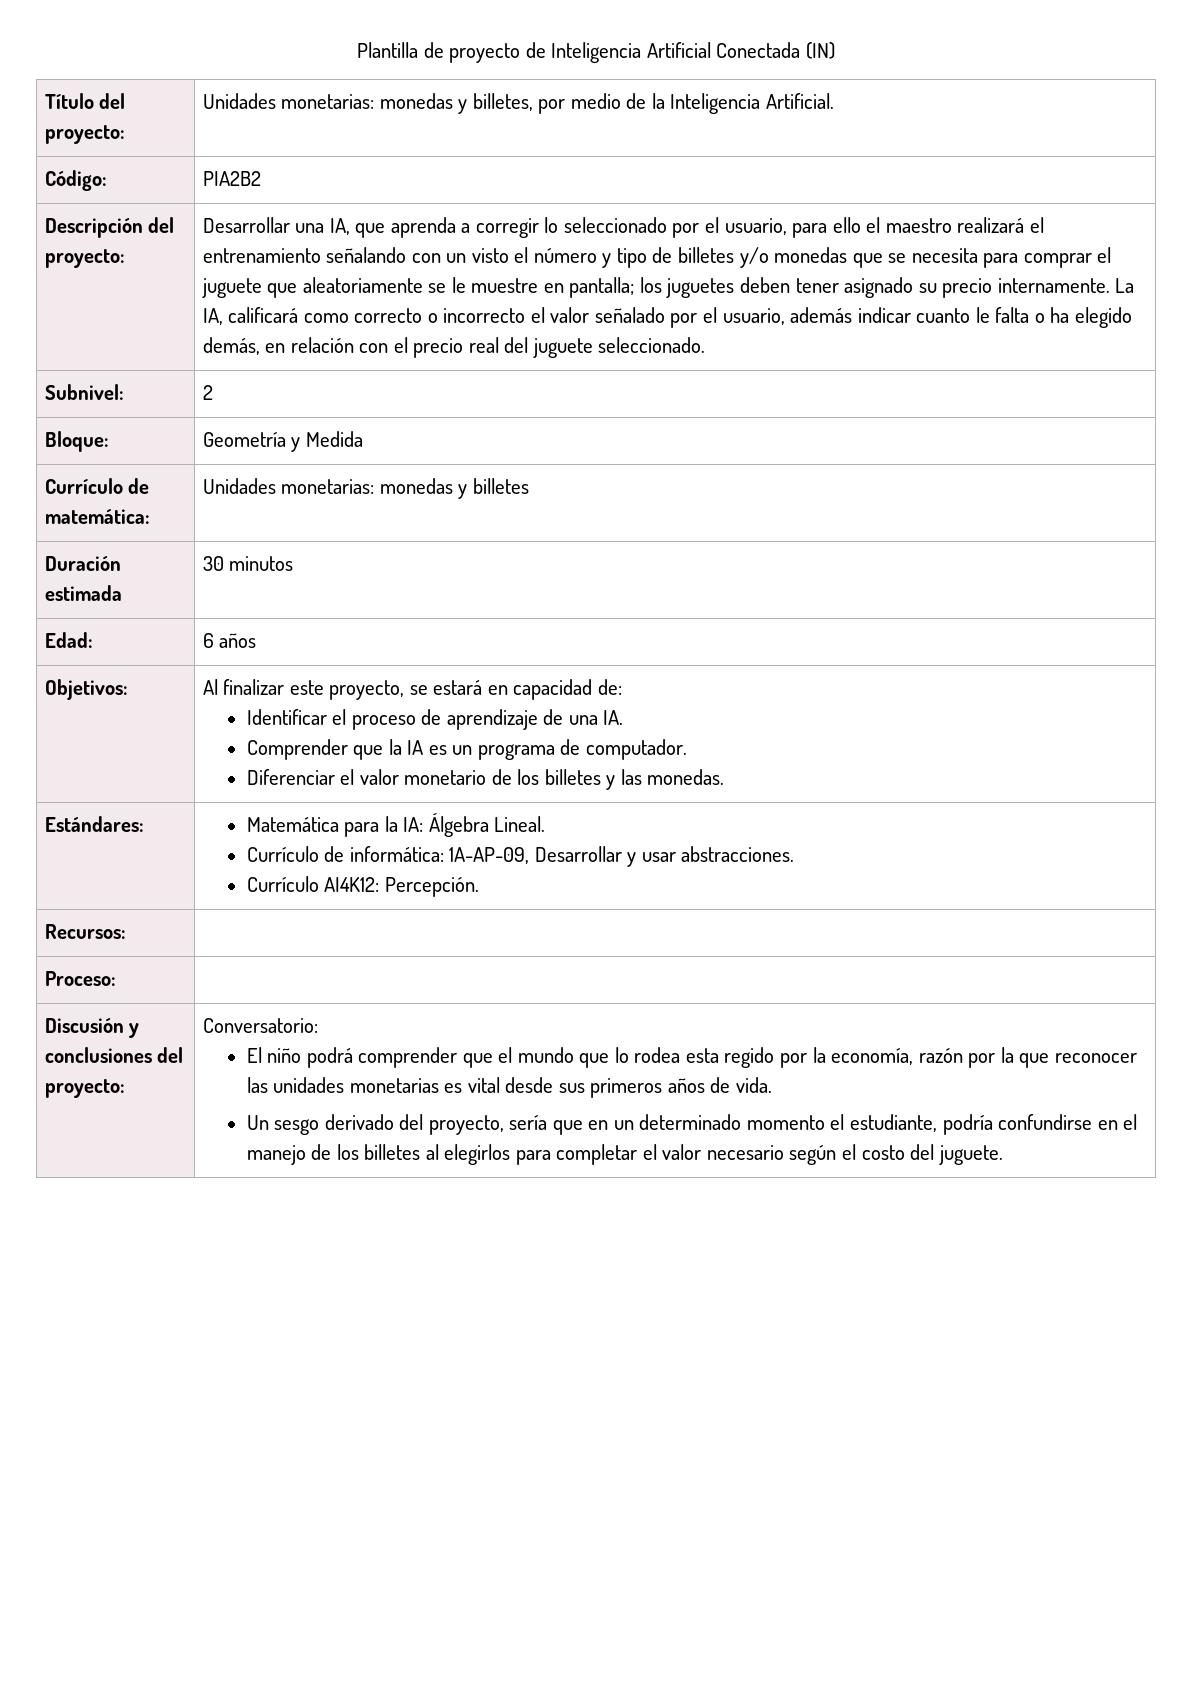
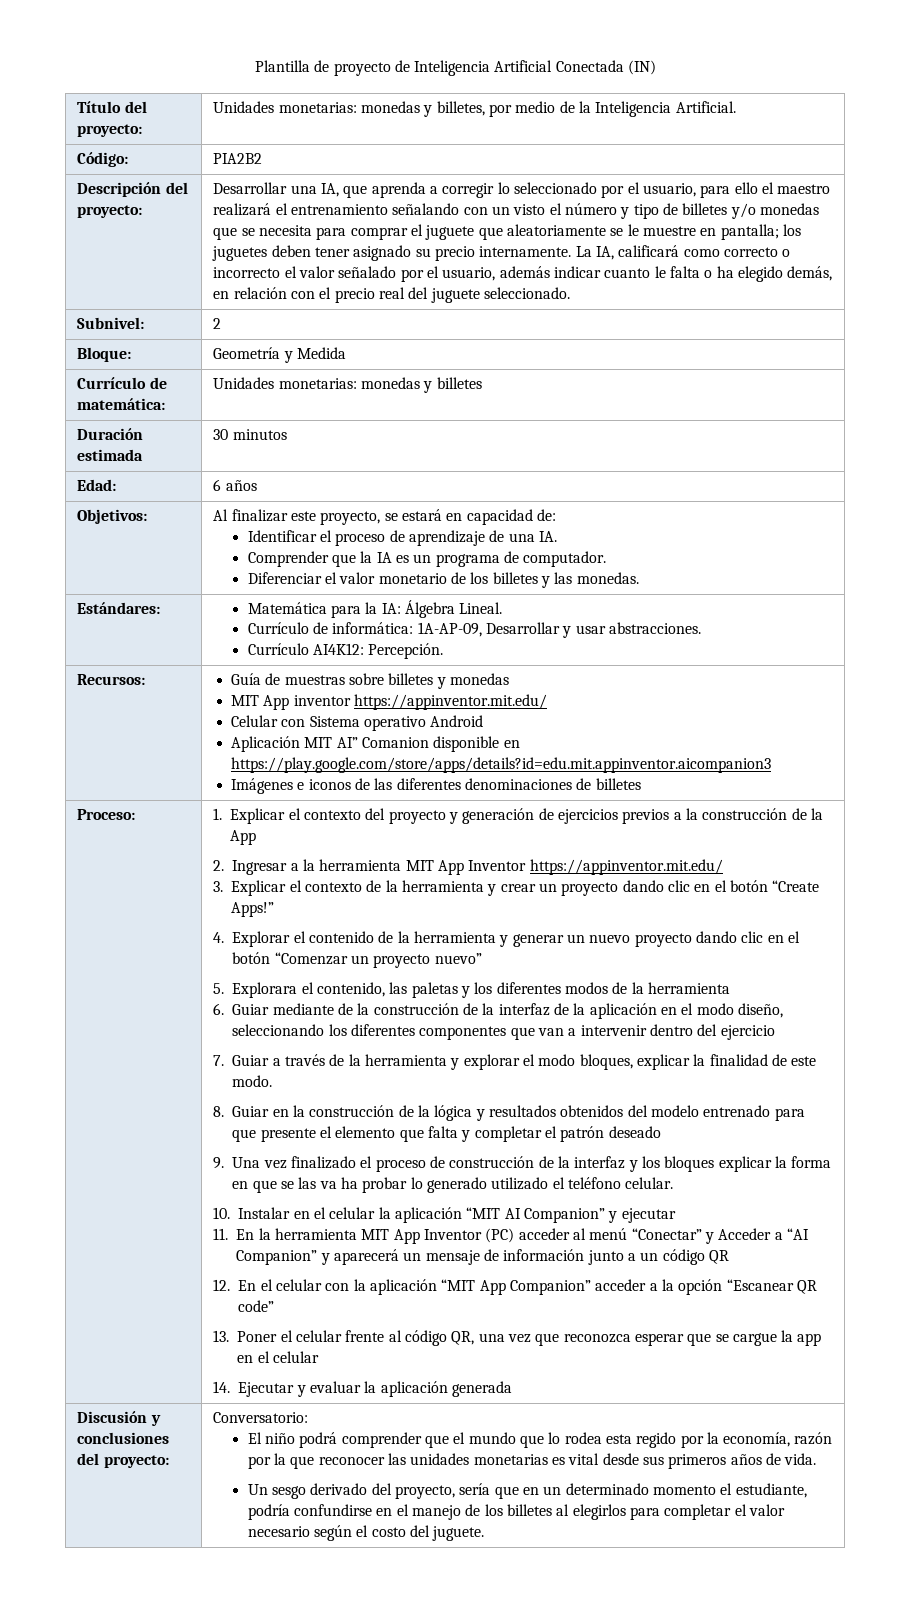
- Recursos: |
- Proceso: |
+ Recursos: | Guía de muestras sobre billetes y monedas
+ MIT App inventor https://appinventor.mit.edu/
+ Celular con Sistema operativo Android
+ Aplicación MIT AI” Comanion disponible en https://play.google.com/store/apps/details?id=edu.mit.appinventor.aicompanion3
+ Imágenes e iconos de las diferentes denominaciones de billetes
+ Proceso: | 1. Explicar el contexto del proyecto y generación de ejercicios previos a la construcción de la App
+ 2. Ingresar a la herramienta MIT App Inventor https://appinventor.mit.edu/
+ 3. Explicar el contexto de la herramienta y crear un proyecto dando clic en el botón “Create Apps!”
+ 4. Explorar el contenido de la herramienta y generar un nuevo proyecto dando clic en el botón “Comenzar un proyecto nuevo”
+ 5. Explorara el contenido, las paletas y los diferentes modos de la herramienta
+ 6. Guiar mediante de la construcción de la interfaz de la aplicación en el modo diseño, seleccionando los diferentes componentes que van a intervenir dentro del ejercicio
+ 7. Guiar a través de la herramienta y explorar el modo bloques, explicar la finalidad de este modo.
+ 8. Guiar en la construcción de la lógica y resultados obtenidos del modelo entrenado para que presente el elemento que falta y completar el patrón deseado
+ 9. Una vez finalizado el proceso de construcción de la interfaz y los bloques explicar la forma en que se las va ha probar lo generado utilizado el teléfono celular.
+ 10. Instalar en el celular la aplicación “MIT AI Companion” y ejecutar
+ 11. En la herramienta MIT App Inventor (PC) acceder al menú “Conectar” y Acceder a “AI Companion” y aparecerá un mensaje de información junto a un código QR
+ 12. En el celular con la aplicación “MIT App Companion” acceder a la opción “Escanear QR code”
+ 13. Poner el celular frente al código QR, una vez que reconozca esperar que se cargue la app en el celular
+ 14. Ejecutar y evaluar la aplicación generada

